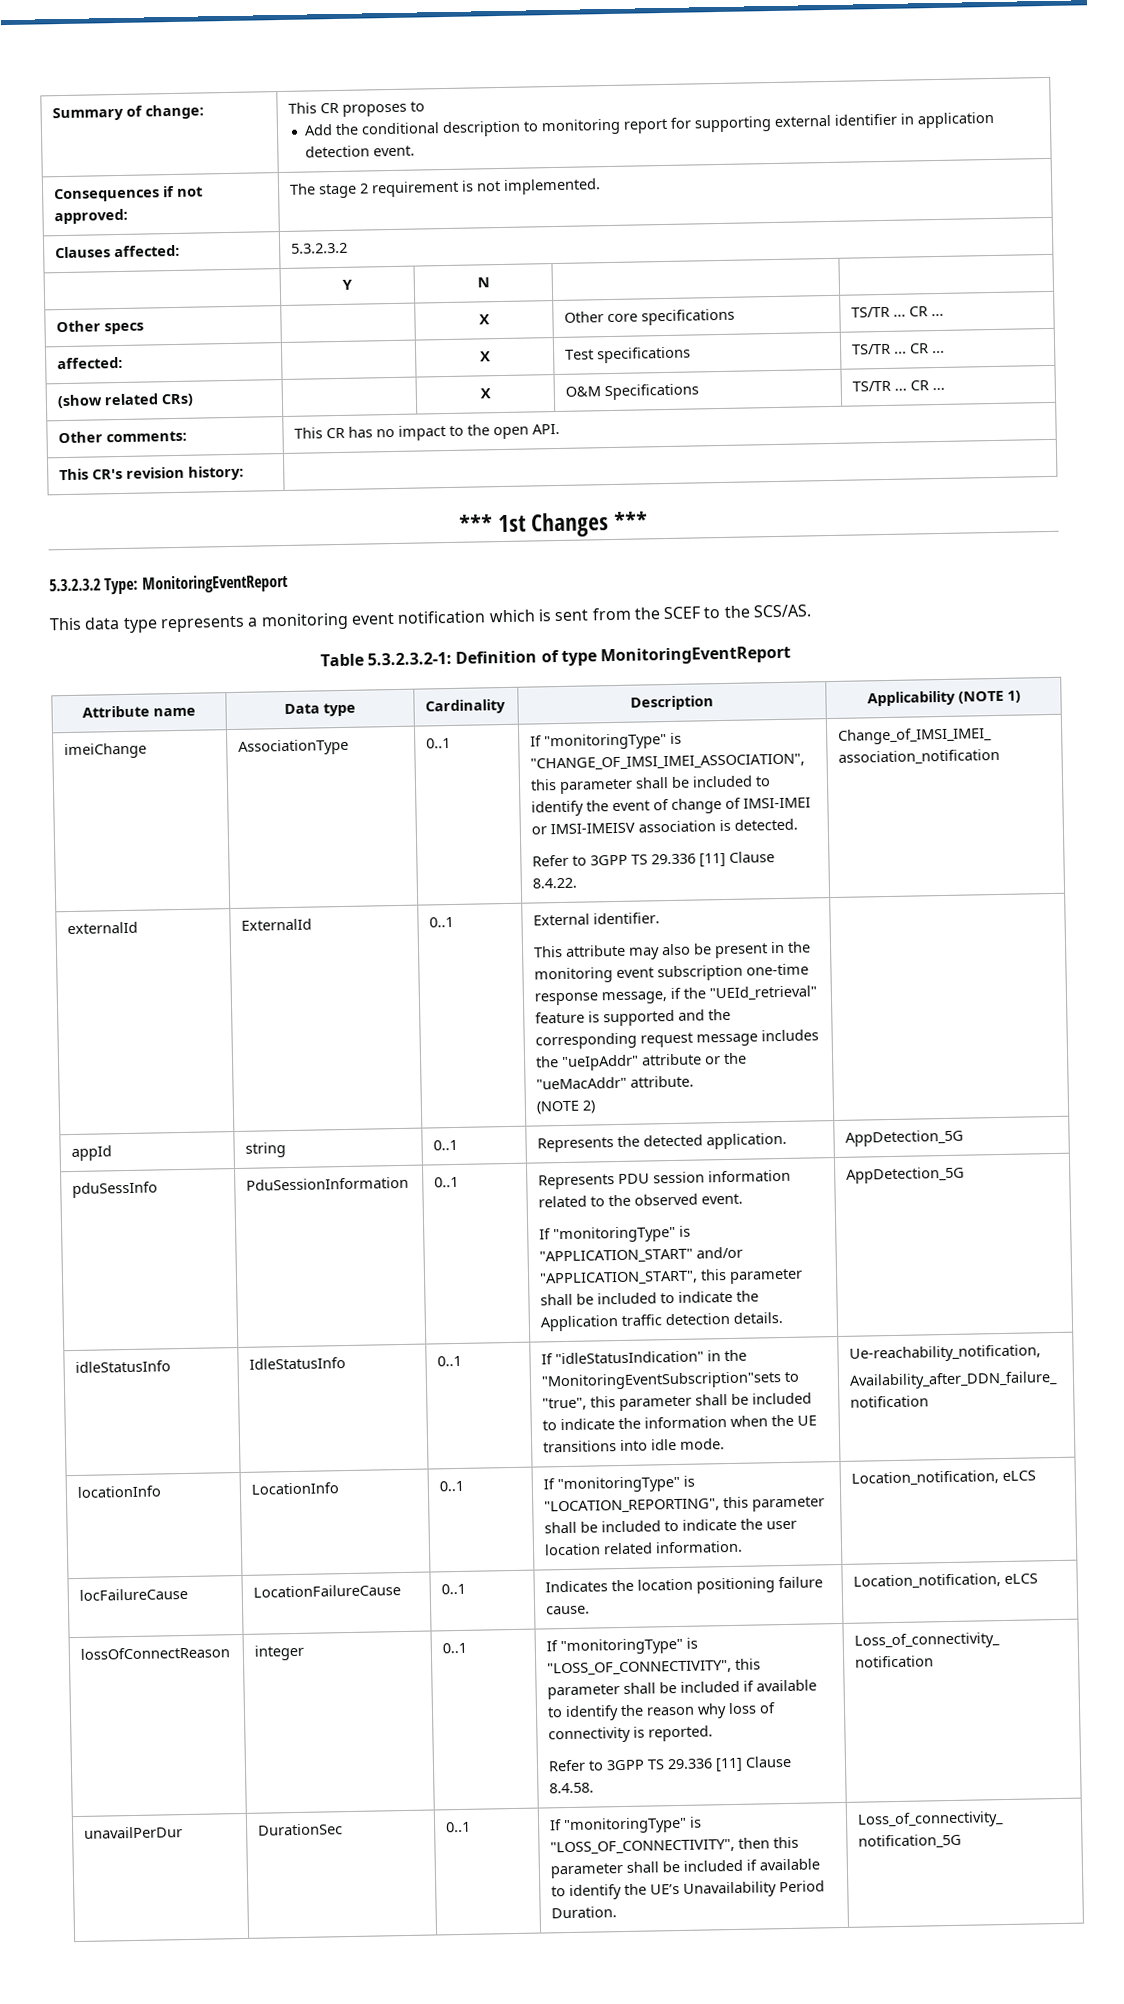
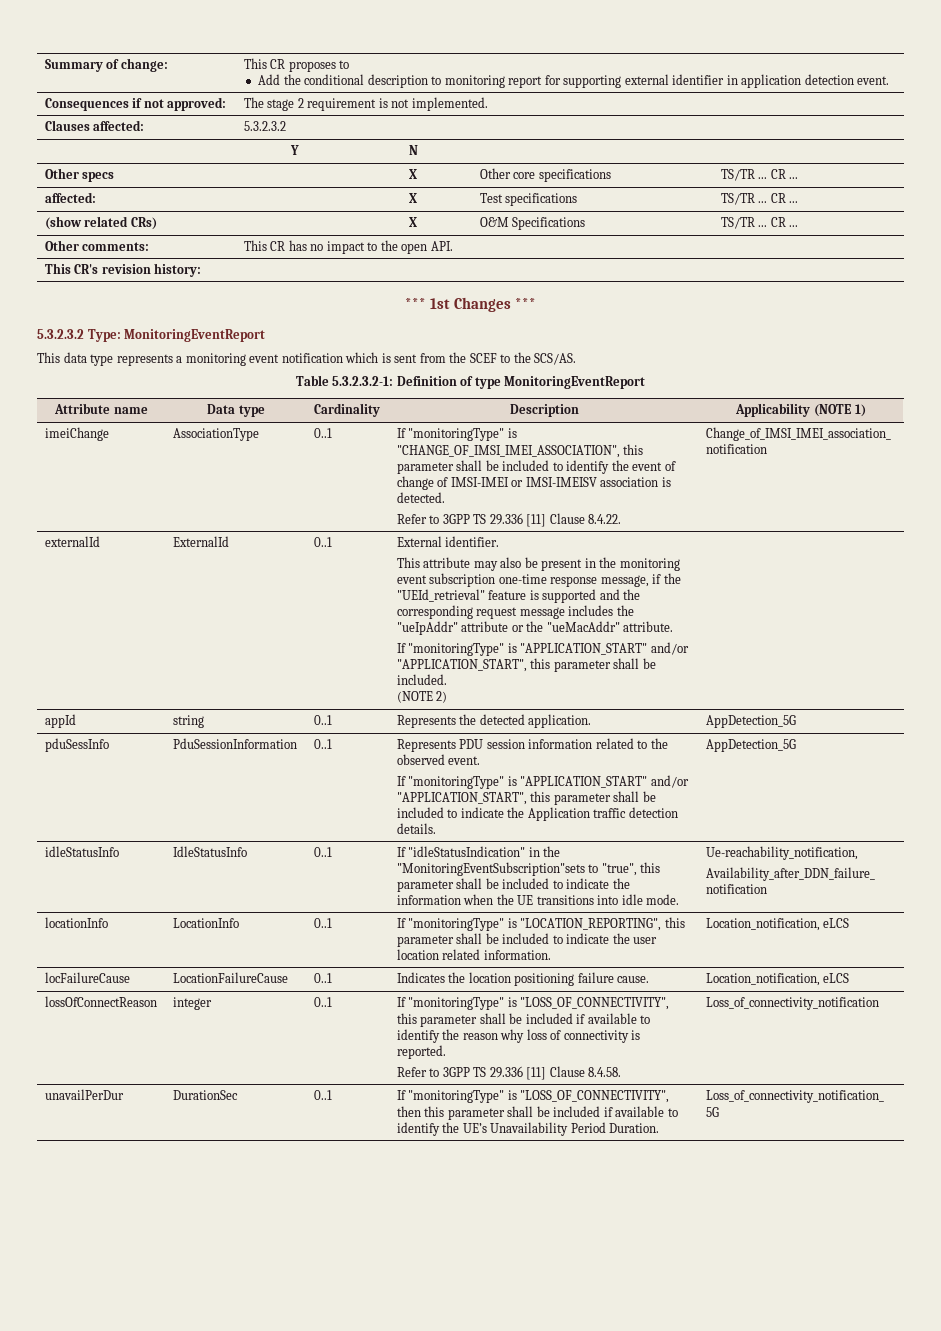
+ If "monitoringType" is "APPLICATION_START" and/or "APPLICATION_START", this parameter shall be included.

